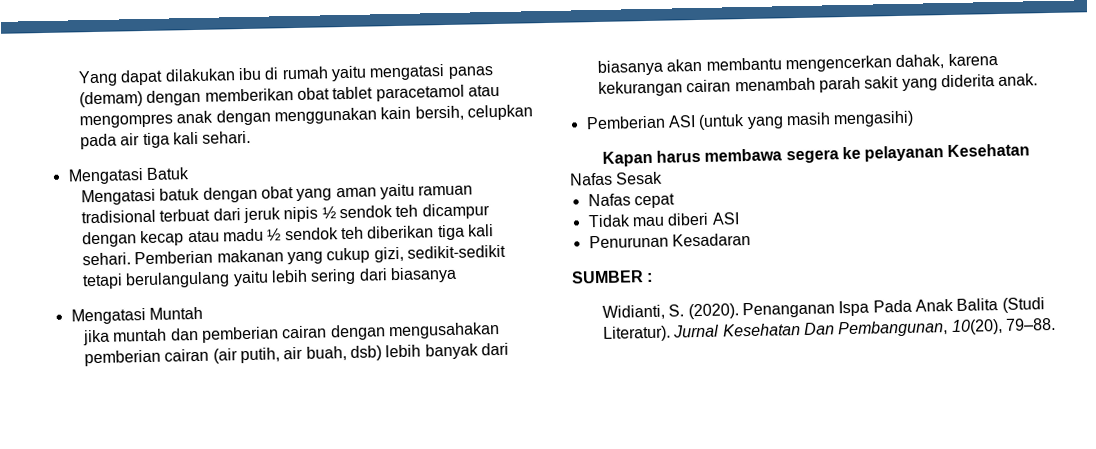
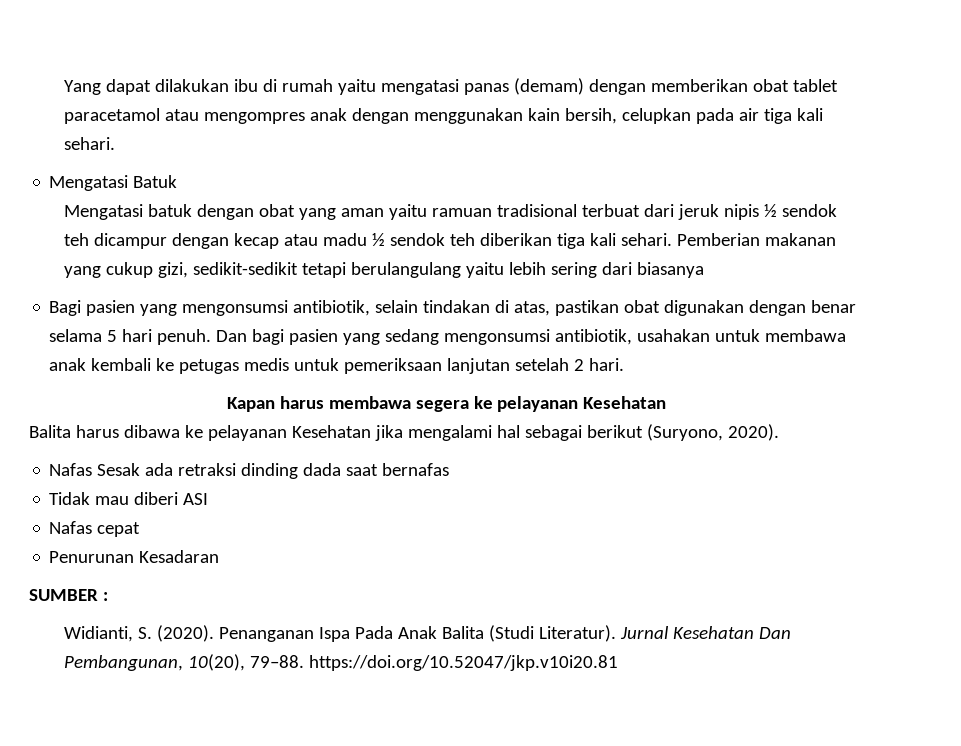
- Mengatasi Muntah
- jika muntah dan pemberian cairan dengan mengusahakan pemberian cairan (air putih, air buah, dsb) lebih banyak dari biasanya akan membantu mengencerkan dahak, karena kekurangan cairan menambah parah sakit yang diderita anak.
- Pemberian ASI (untuk yang masih mengasihi)
+ Bagi pasien yang mengonsumsi antibiotik, selain tindakan di atas, pastikan obat digunakan dengan benar selama 5 hari penuh. Dan bagi pasien yang sedang mengonsumsi antibiotik, usahakan untuk membawa anak kembali ke petugas medis untuk pemeriksaan lanjutan setelah 2 hari.
- Nafas Sesak
- Nafas cepat
+ Balita harus dibawa ke pelayanan Kesehatan jika mengalami hal sebagai berikut (Suryono, 2020).
+ Nafas Sesak ada retraksi dinding dada saat bernafas
+ Nafas cepat
- Jurnal Kesehatan Dan Pembangunan, 10(20), 79–88.
+ Jurnal Kesehatan Dan Pembangunan, 10(20), 79–88. https://doi.org/10.52047/jkp.v10i20.81

